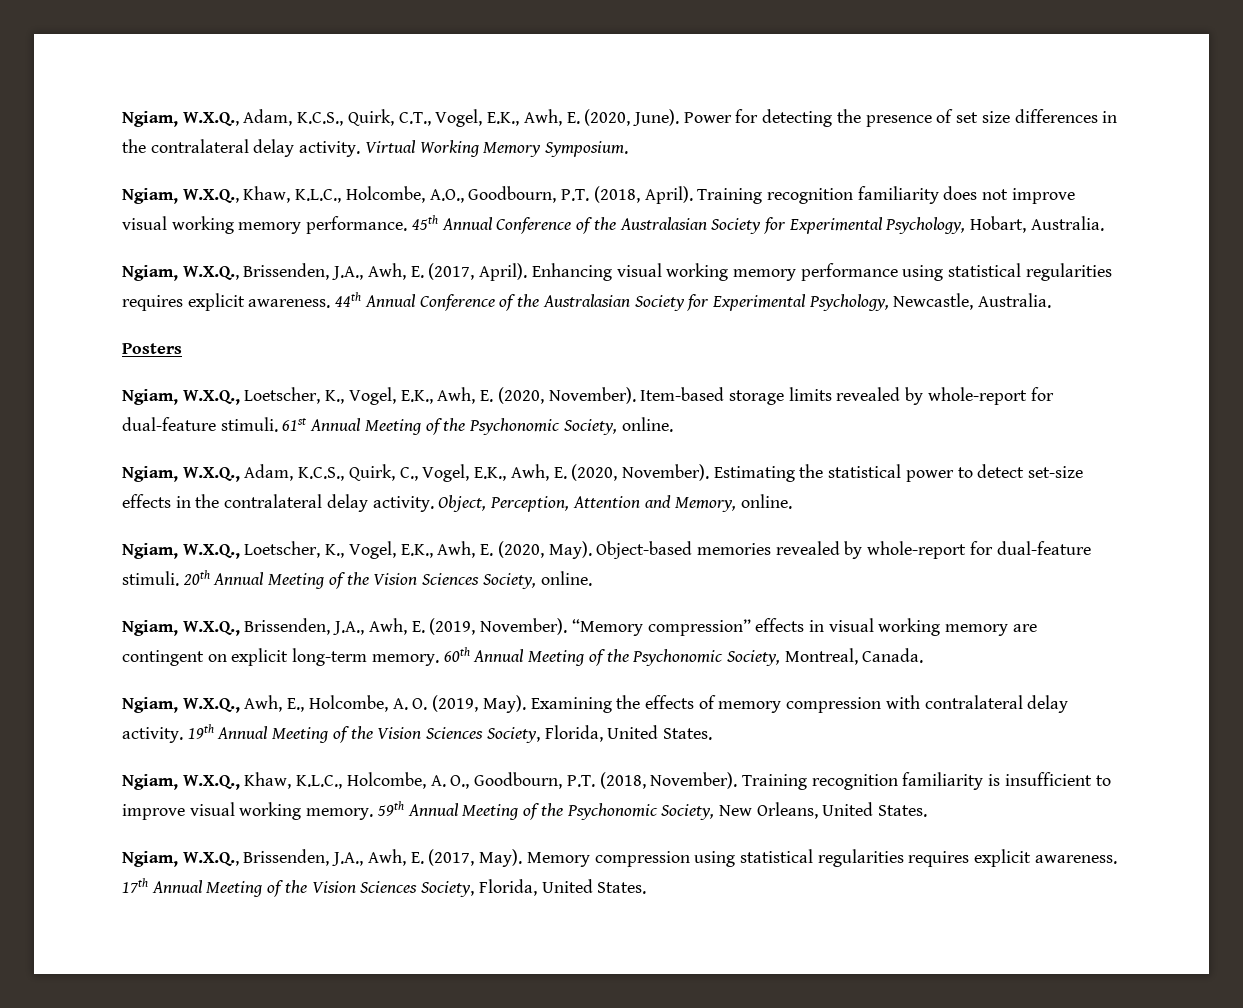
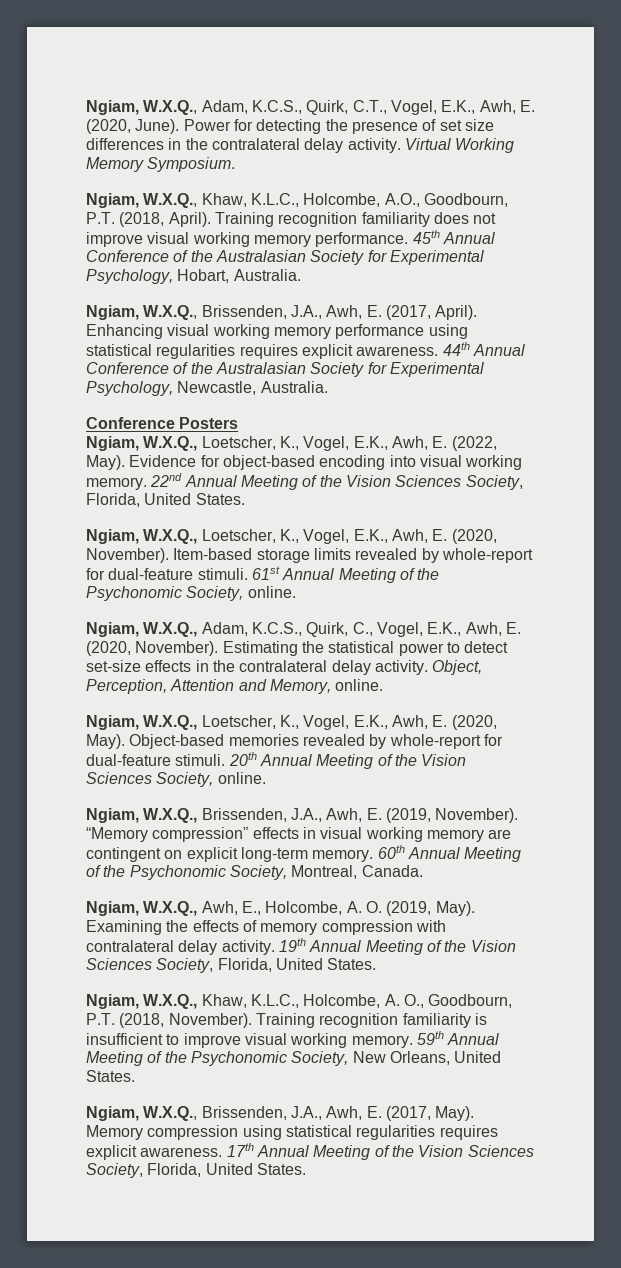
- Posters
+ Conference Posters
+ Ngiam, W.X.Q., Loetscher, K., Vogel, E.K., Awh, E. (2022, May). Evidence for object-based encoding into visual working memory. 22nd Annual Meeting of the Vision Sciences Society, Florida, United States.

